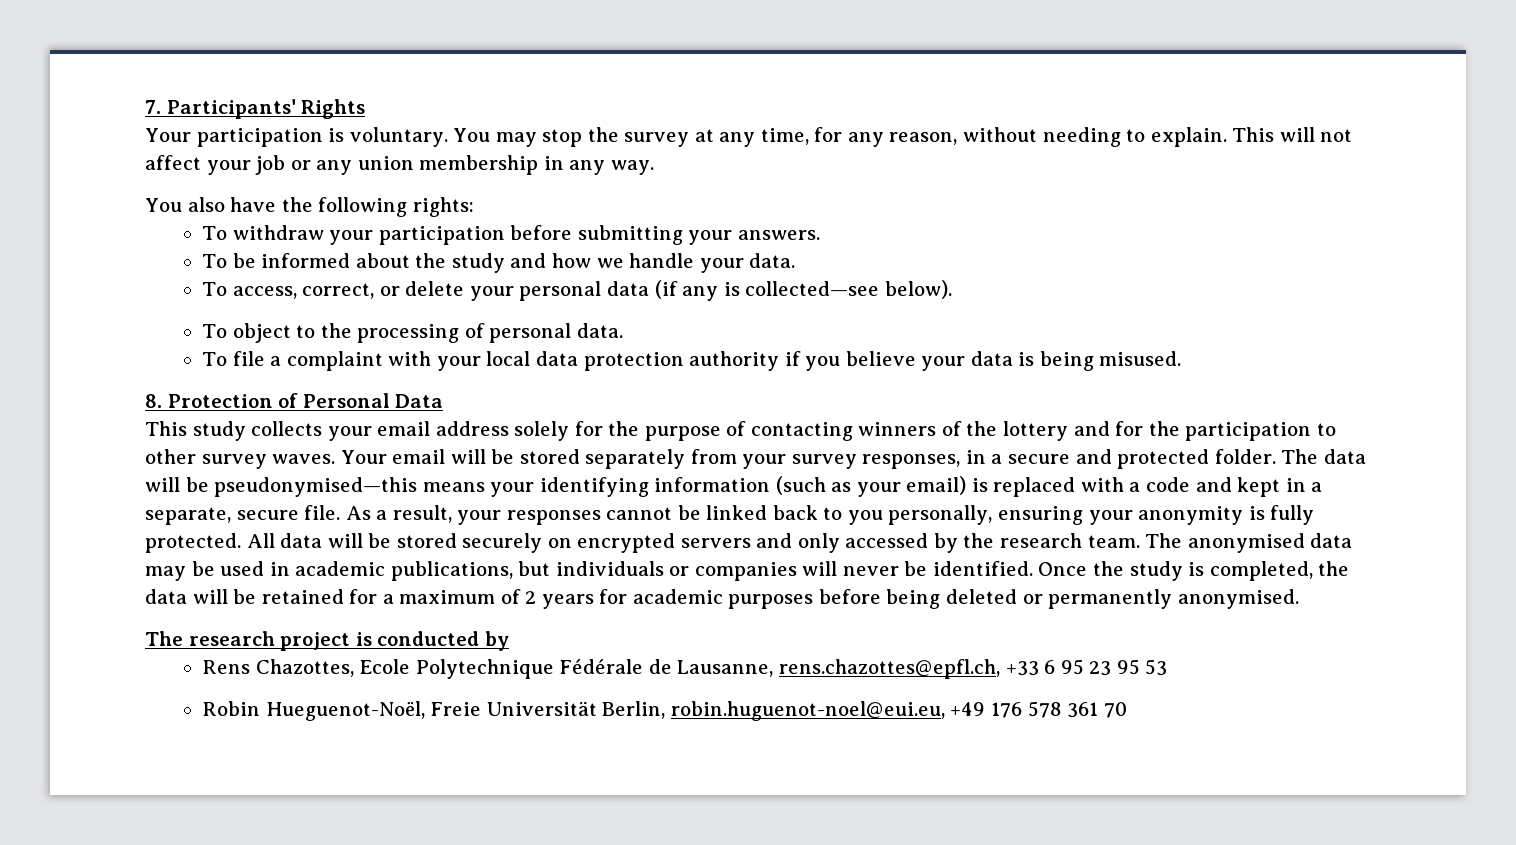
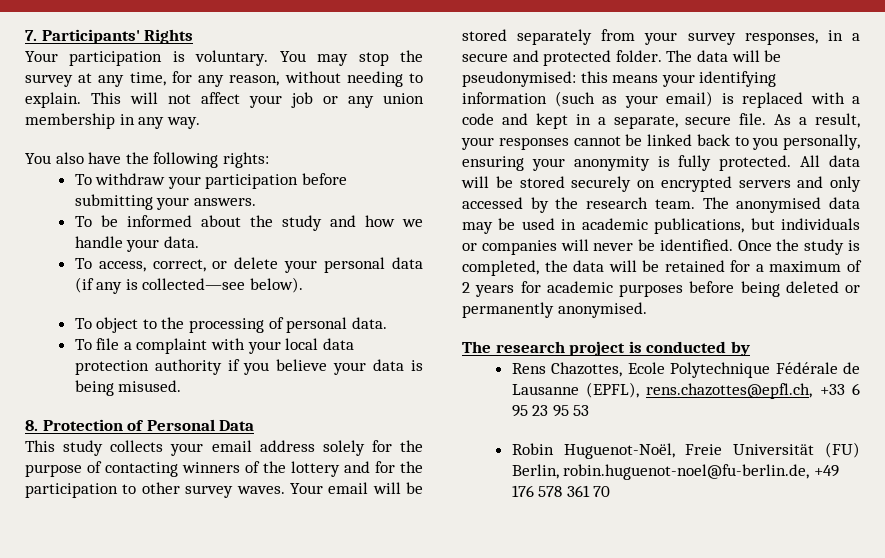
- The data will be pseudonymised—this means your identifying information (such as your email) is replaced with a code and kept in a separate, secure file.
+ The data will be pseudonymised: this means your identifying information (such as your email) is replaced with a code and kept in a separate, secure file.
- Rens Chazottes, Ecole Polytechnique Fédérale de Lausanne, rens.chazottes@epfl.ch, +33 6 95 23 95 53
+ Rens Chazottes, Ecole Polytechnique Fédérale de Lausanne (EPFL), rens.chazottes@epfl.ch, +33 6 95 23 95 53
- Robin Hueguenot-Noël, Freie Universität Berlin, robin.huguenot-noel@eui.eu, +49 176 578 361 70
+ Robin Huguenot-Noël, Freie Universität (FU) Berlin, robin.huguenot-noel@fu-berlin.de, +49 176 578 361 70

